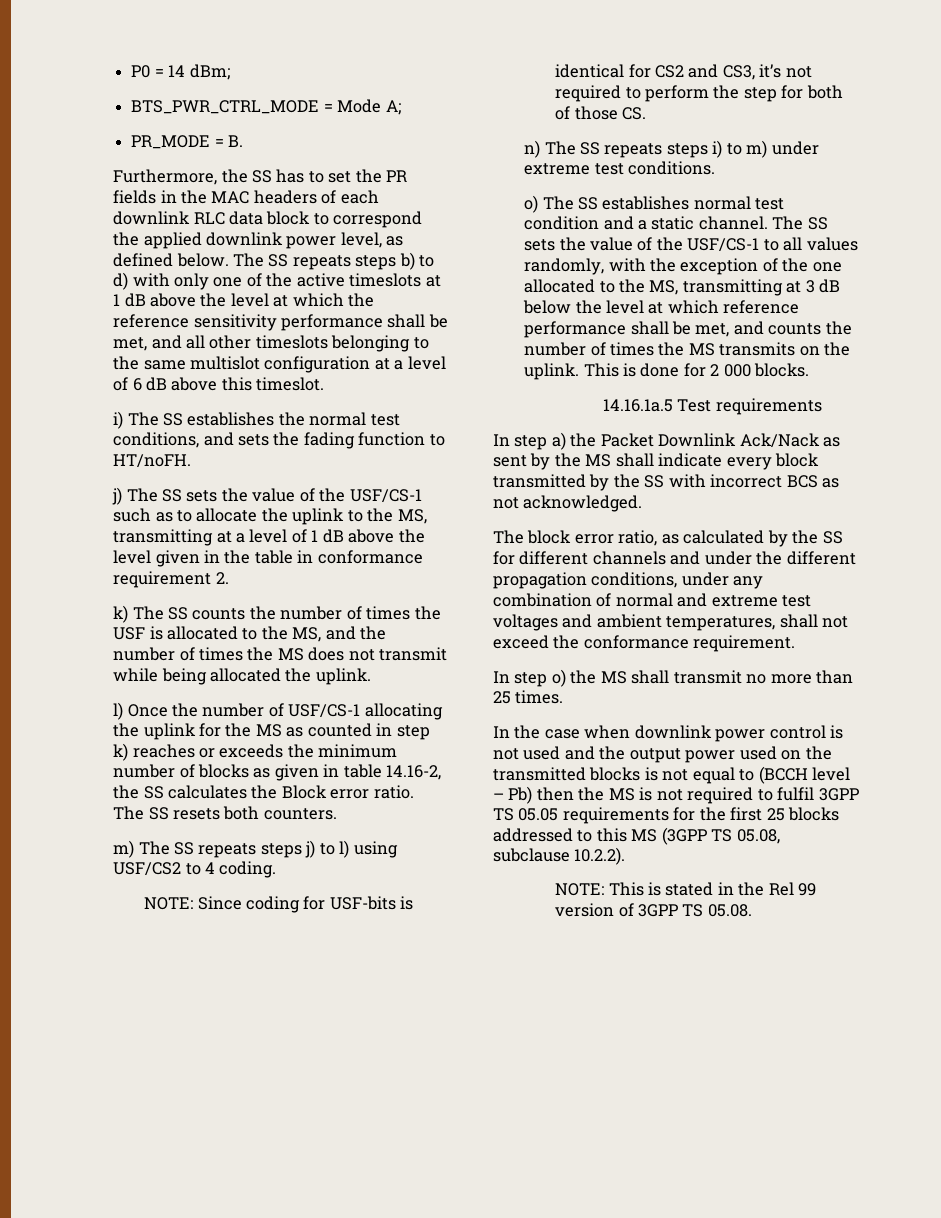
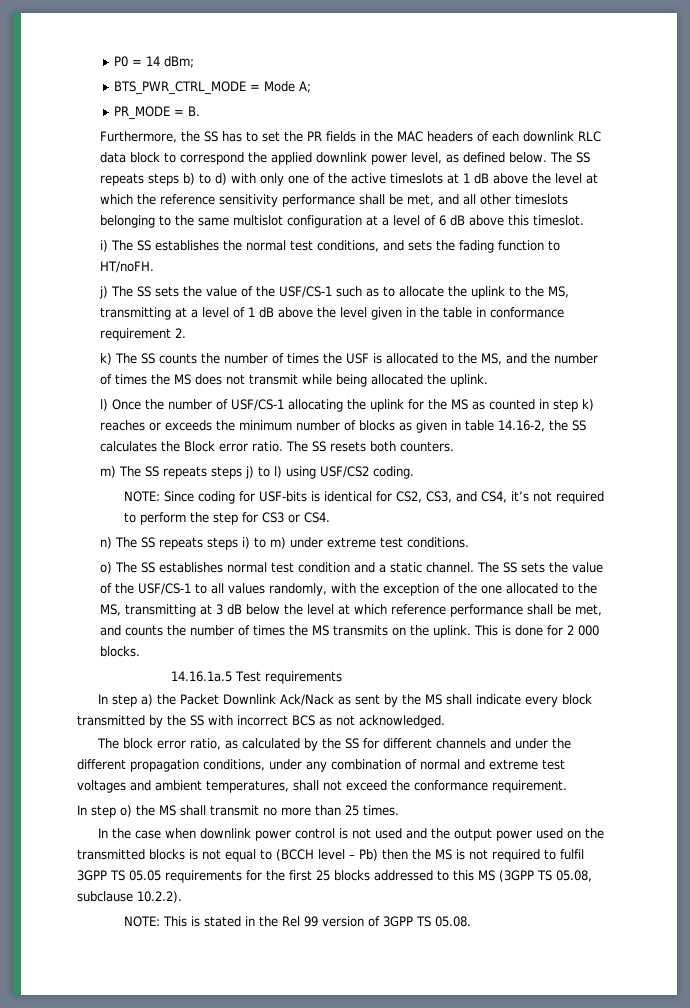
- m) The SS repeats steps j) to l) using USF/CS2 to 4 coding.
+ m) The SS repeats steps j) to l) using USF/CS2 coding.
- NOTE: Since coding for USF-bits is identical for CS2 and CS3, it’s not required to perform the step for both of those CS.
+ NOTE: Since coding for USF-bits is identical for CS2, CS3, and CS4, it’s not required to perform the step for CS3 or CS4.

